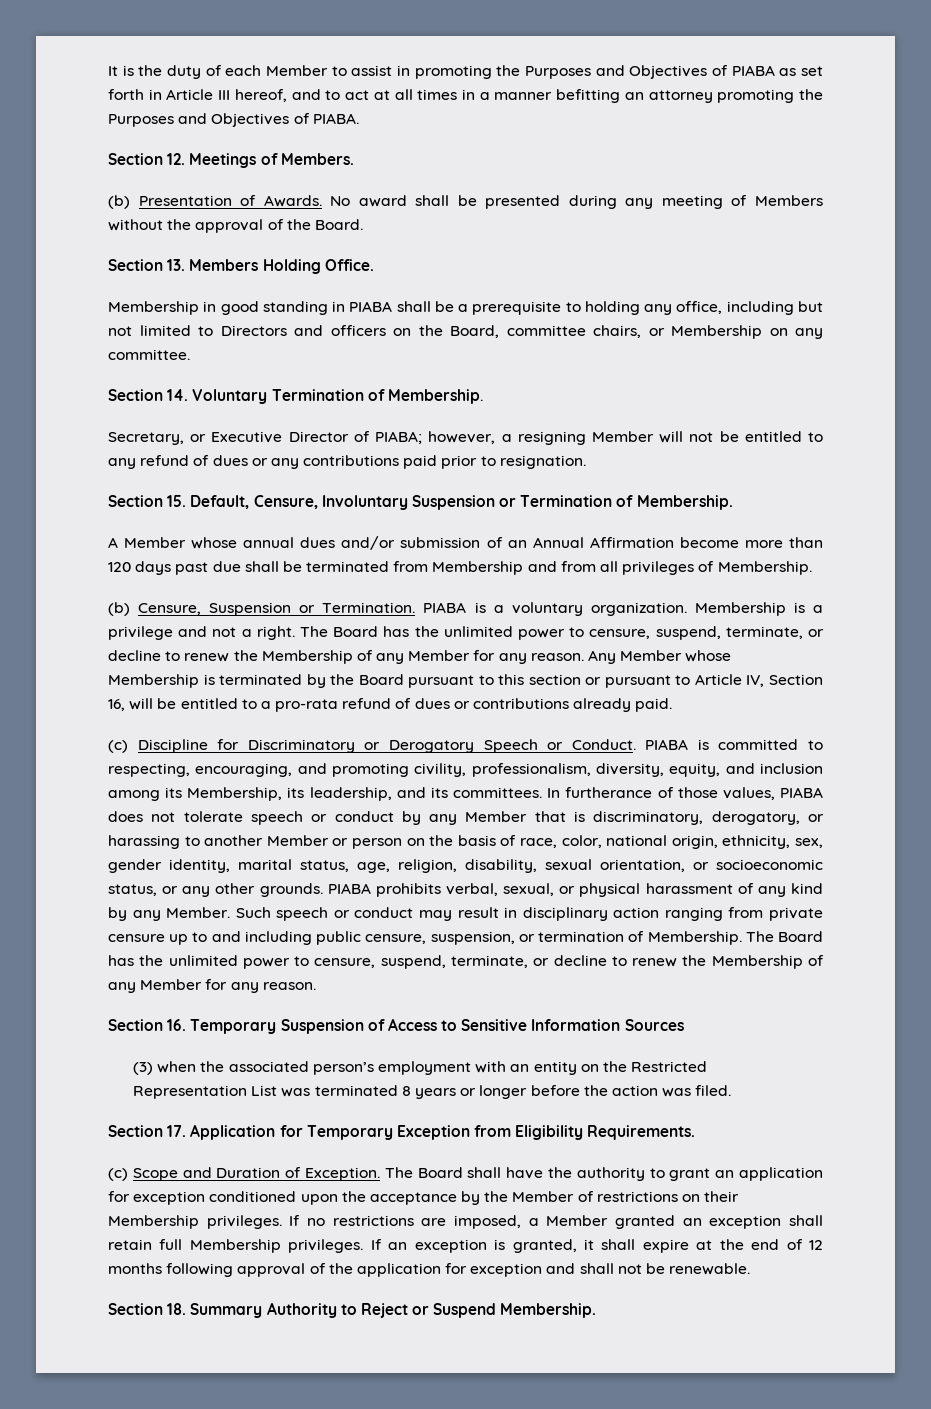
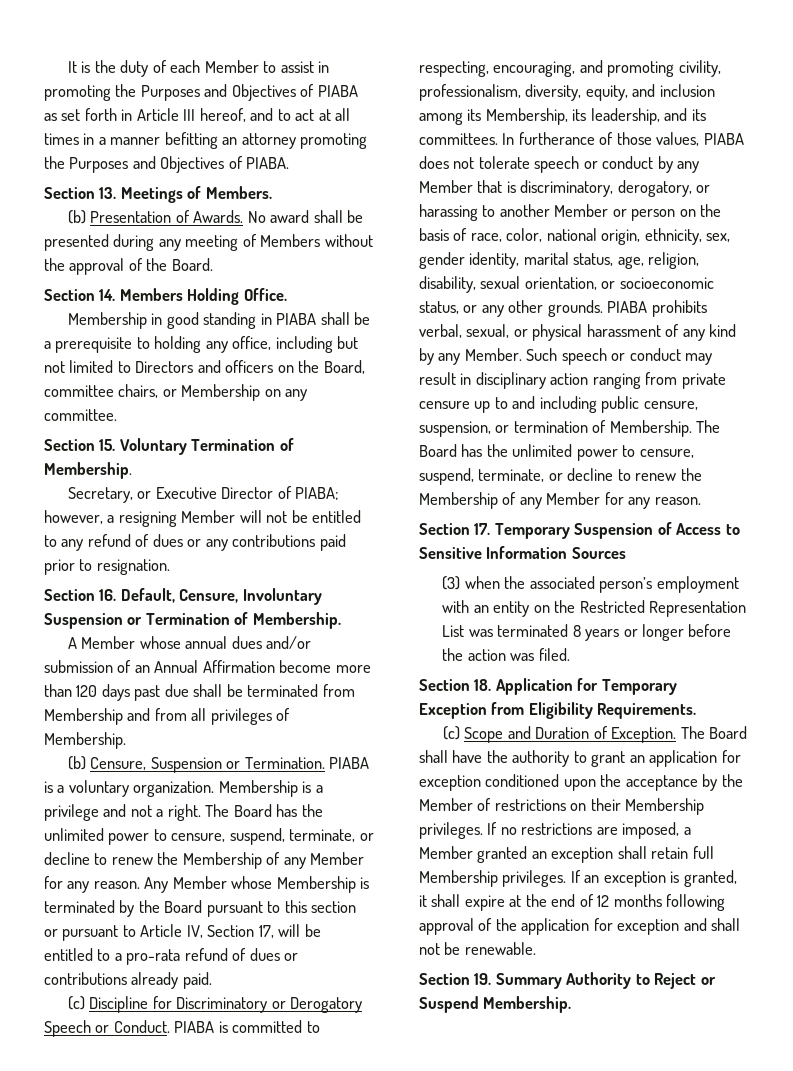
- Section 12. Meetings of Members.
+ Section 13. Meetings of Members.
- Section 13. Members Holding Office.
+ Section 14. Members Holding Office.
- Section 14. Voluntary Termination of Membership.
+ Section 15. Voluntary Termination of Membership.
- Section 15. Default, Censure, Involuntary Suspension or Termination of Membership.
+ Section 16. Default, Censure, Involuntary Suspension or Termination of Membership.
- Any Member whose Membership is terminated by the Board pursuant to this section or pursuant to Article IV, Section 16, will be entitled to a pro-rata refund of dues or contributions already paid.
+ Any Member whose Membership is terminated by the Board pursuant to this section or pursuant to Article IV, Section 17, will be entitled to a pro-rata refund of dues or contributions already paid.
- Section 16. Temporary Suspension of Access to Sensitive Information Sources
+ Section 17. Temporary Suspension of Access to Sensitive Information Sources
- Section 17. Application for Temporary Exception from Eligibility Requirements.
+ Section 18. Application for Temporary Exception from Eligibility Requirements.
- Section 18. Summary Authority to Reject or Suspend Membership.
+ Section 19. Summary Authority to Reject or Suspend Membership.

